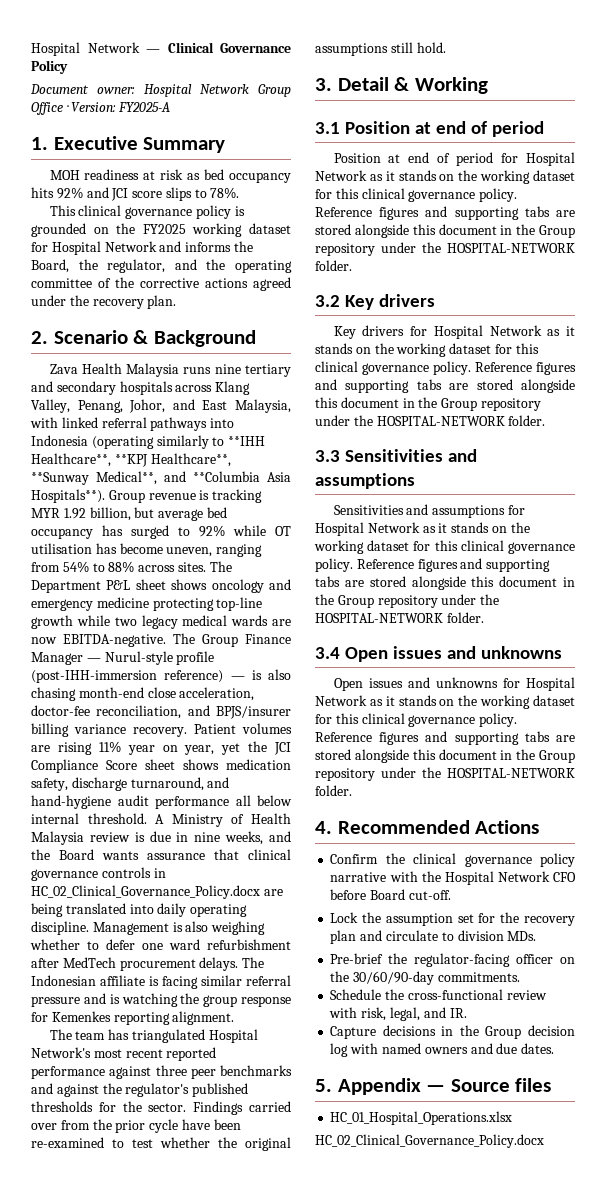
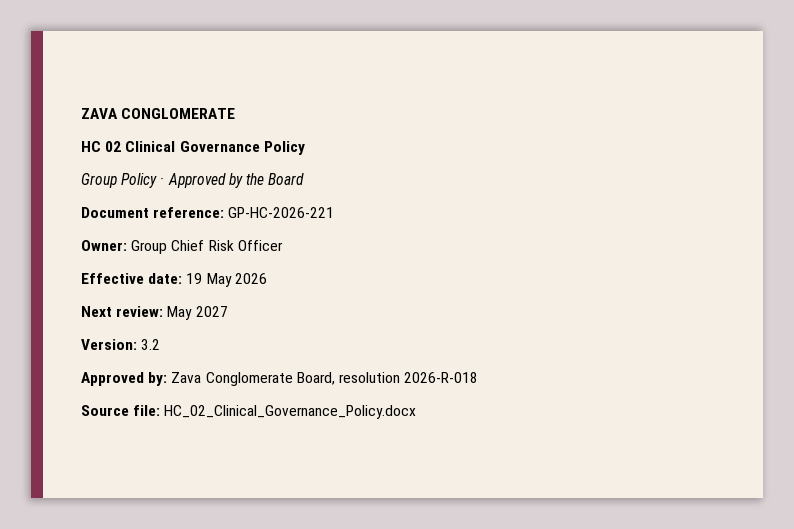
- Hospital Network — Clinical Governance Policy
+ ZAVA CONGLOMERATE
+ HC 02 Clinical Governance Policy
- Document owner: Hospital Network Group Office · Version: FY2025-A
- 1. Executive Summary
- MOH readiness at risk as bed occupancy hits 92% and JCI score slips to 78%.
- This clinical governance policy is grounded on the FY2025 working dataset for Hospital Network and informs the Board, the regulator, and the operating committee of the corrective actions agreed under the recovery plan.
- 2. Scenario & Background
- Zava Health Malaysia runs nine tertiary and secondary hospitals across Klang Valley, Penang, Johor, and East Malaysia, with linked referral pathways into Indonesia (operating similarly to **IHH Healthcare**, **KPJ Healthcare**, **Sunway Medical**, and **Columbia Asia Hospitals**). Group revenue is tracking MYR 1.92 billion, but average bed occupancy has surged to 92% while OT utilisation has become uneven, ranging from 54% to 88% across sites. The Department P&L sheet shows oncology and emergency medicine protecting top-line growth while two legacy medical wards are now EBITDA-negative. The Group Finance Manager — Nurul-style profile (post-IHH-immersion reference) — is also chasing month-end close acceleration, doctor-fee reconciliation, and BPJS/insurer billing variance recovery. Patient volumes are rising 11% year on year, yet the JCI Compliance Score sheet shows medication safety, discharge turnaround, and hand-hygiene audit performance all below internal threshold. A Ministry of Health Malaysia review is due in nine weeks, and the Board wants assurance that clinical governance controls in HC_02_Clinical_Governance_Policy.docx are being translated into daily operating discipline. Management is also weighing whether to defer one ward refurbishment after MedTech procurement delays. The Indonesian affiliate is facing similar referral pressure and is watching the group response for Kemenkes reporting alignment.
- The team has triangulated Hospital Network's most recent reported performance against three peer benchmarks and against the regulator's published thresholds for the sector. Findings carried over from the prior cycle have been re-examined to test whether the original assumptions still hold.
- 3. Detail & Working
- 3.1 Position at end of period
- Position at end of period for Hospital Network as it stands on the working dataset for this clinical governance policy. Reference figures and supporting tabs are stored alongside this document in the Group repository under the HOSPITAL-NETWORK folder.
- 3.2 Key drivers
- Key drivers for Hospital Network as it stands on the working dataset for this clinical governance policy. Reference figures and supporting tabs are stored alongside this document in the Group repository under the HOSPITAL-NETWORK folder.
- 3.3 Sensitivities and assumptions
- Sensitivities and assumptions for Hospital Network as it stands on the working dataset for this clinical governance policy. Reference figures and supporting tabs are stored alongside this document in the Group repository under the HOSPITAL-NETWORK folder.
- 3.4 Open issues and unknowns
- Open issues and unknowns for Hospital Network as it stands on the working dataset for this clinical governance policy. Reference figures and supporting tabs are stored alongside this document in the Group repository under the HOSPITAL-NETWORK folder.
- 4. Recommended Actions
- Confirm the clinical governance policy narrative with the Hospital Network CFO before Board cut-off.
- Lock the assumption set for the recovery plan and circulate to division MDs.
- Pre-brief the regulator-facing officer on the 30/60/90-day commitments.
- Schedule the cross-functional review with risk, legal, and IR.
- Capture decisions in the Group decision log with named owners and due dates.
- 5. Appendix — Source files
- HC_01_Hospital_Operations.xlsx
- HC_02_Clinical_Governance_Policy.docx
+ Group Policy · Approved by the Board
+ Document reference: GP-HC-2026-221
+ Owner: Group Chief Risk Officer
+ Effective date: 19 May 2026
+ Next review: May 2027
+ Version: 3.2
+ Approved by: Zava Conglomerate Board, resolution 2026-R-018
+ Source file: HC_02_Clinical_Governance_Policy.docx

